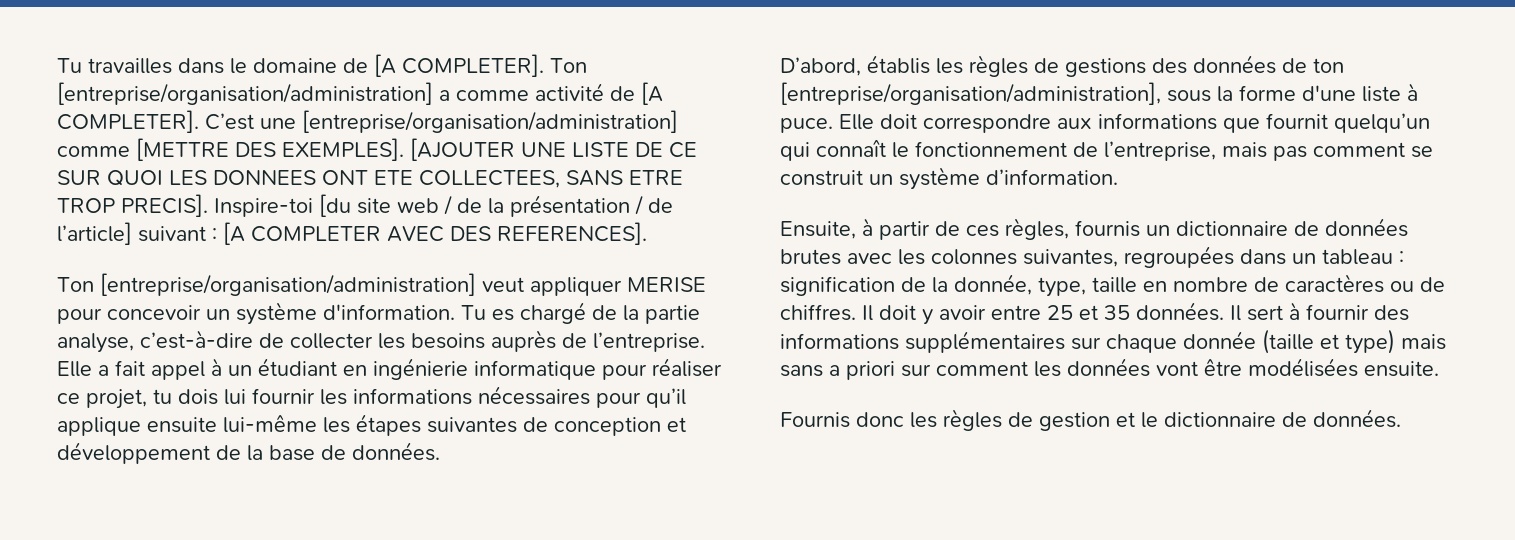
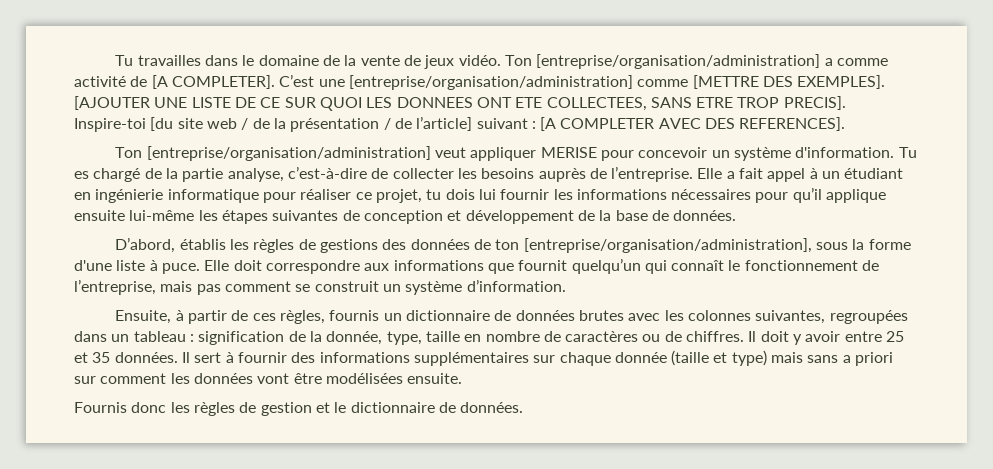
- Tu travailles dans le domaine de [A COMPLETER].
+ Tu travailles dans le domaine de la vente de jeux vidéo.

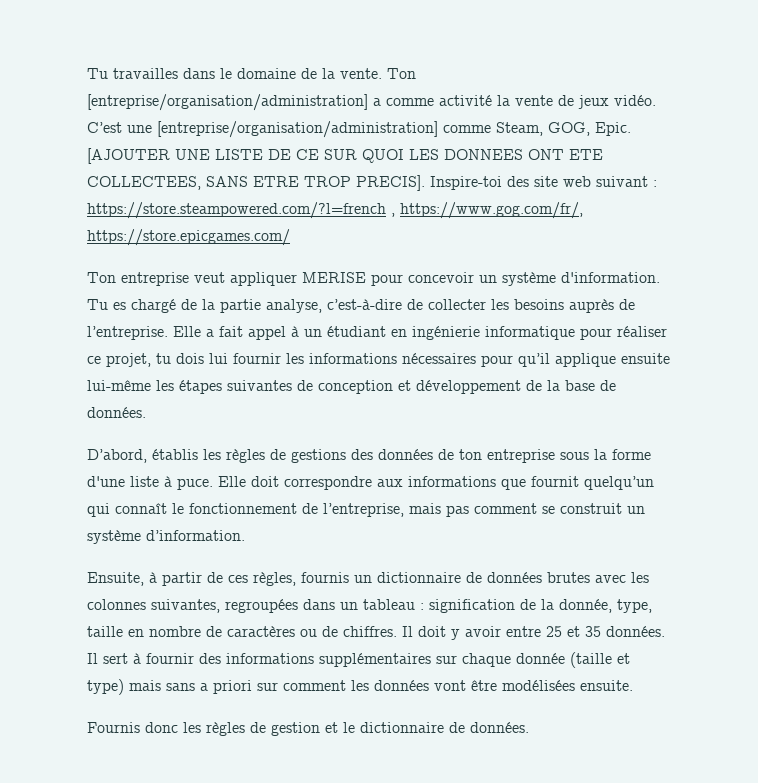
- Tu travailles dans le domaine de la vente de jeux vidéo.
+ Tu travailles dans le domaine de la vente.
- Ton [entreprise/organisation/administration] a comme activité de [A COMPLETER].
+ Ton [entreprise/organisation/administration] a comme activité la vente de jeux vidéo.
- C’est une [entreprise/organisation/administration] comme [METTRE DES EXEMPLES].
+ C’est une [entreprise/organisation/administration] comme Steam, GOG, Epic.
- Inspire-toi [du site web / de la présentation / de l’article] suivant : [A COMPLETER AVEC DES REFERENCES].
- Ton [entreprise/organisation/administration] veut appliquer MERISE pour concevoir un système d'information.
+ Inspire-toi des site web suivant : https://store.steampowered.com/?l=french , https://www.gog.com/fr/, https://store.epicgames.com/
+ Ton entreprise veut appliquer MERISE pour concevoir un système d'information.
- D’abord, établis les règles de gestions des données de ton [entreprise/organisation/administration], sous la forme d'une liste à puce.
+ D’abord, établis les règles de gestions des données de ton entreprise sous la forme d'une liste à puce.

